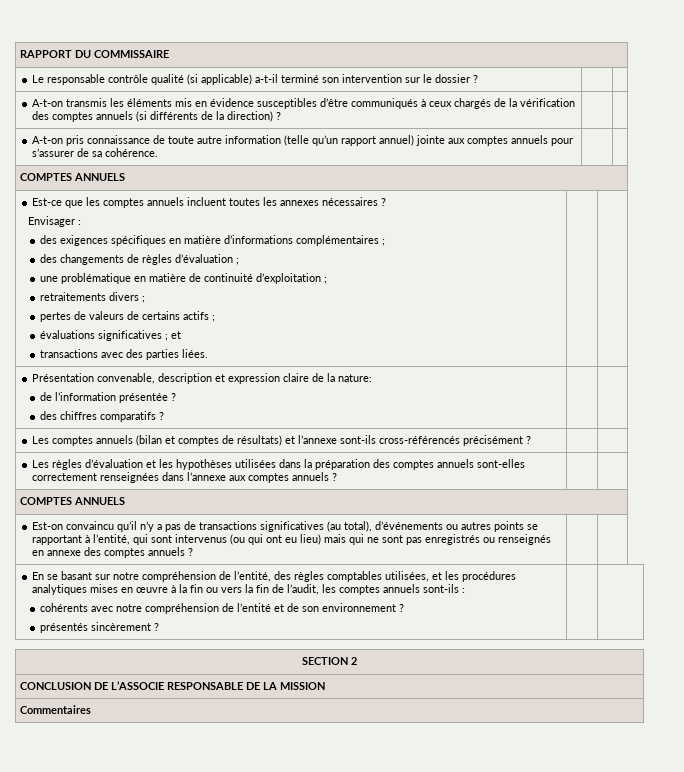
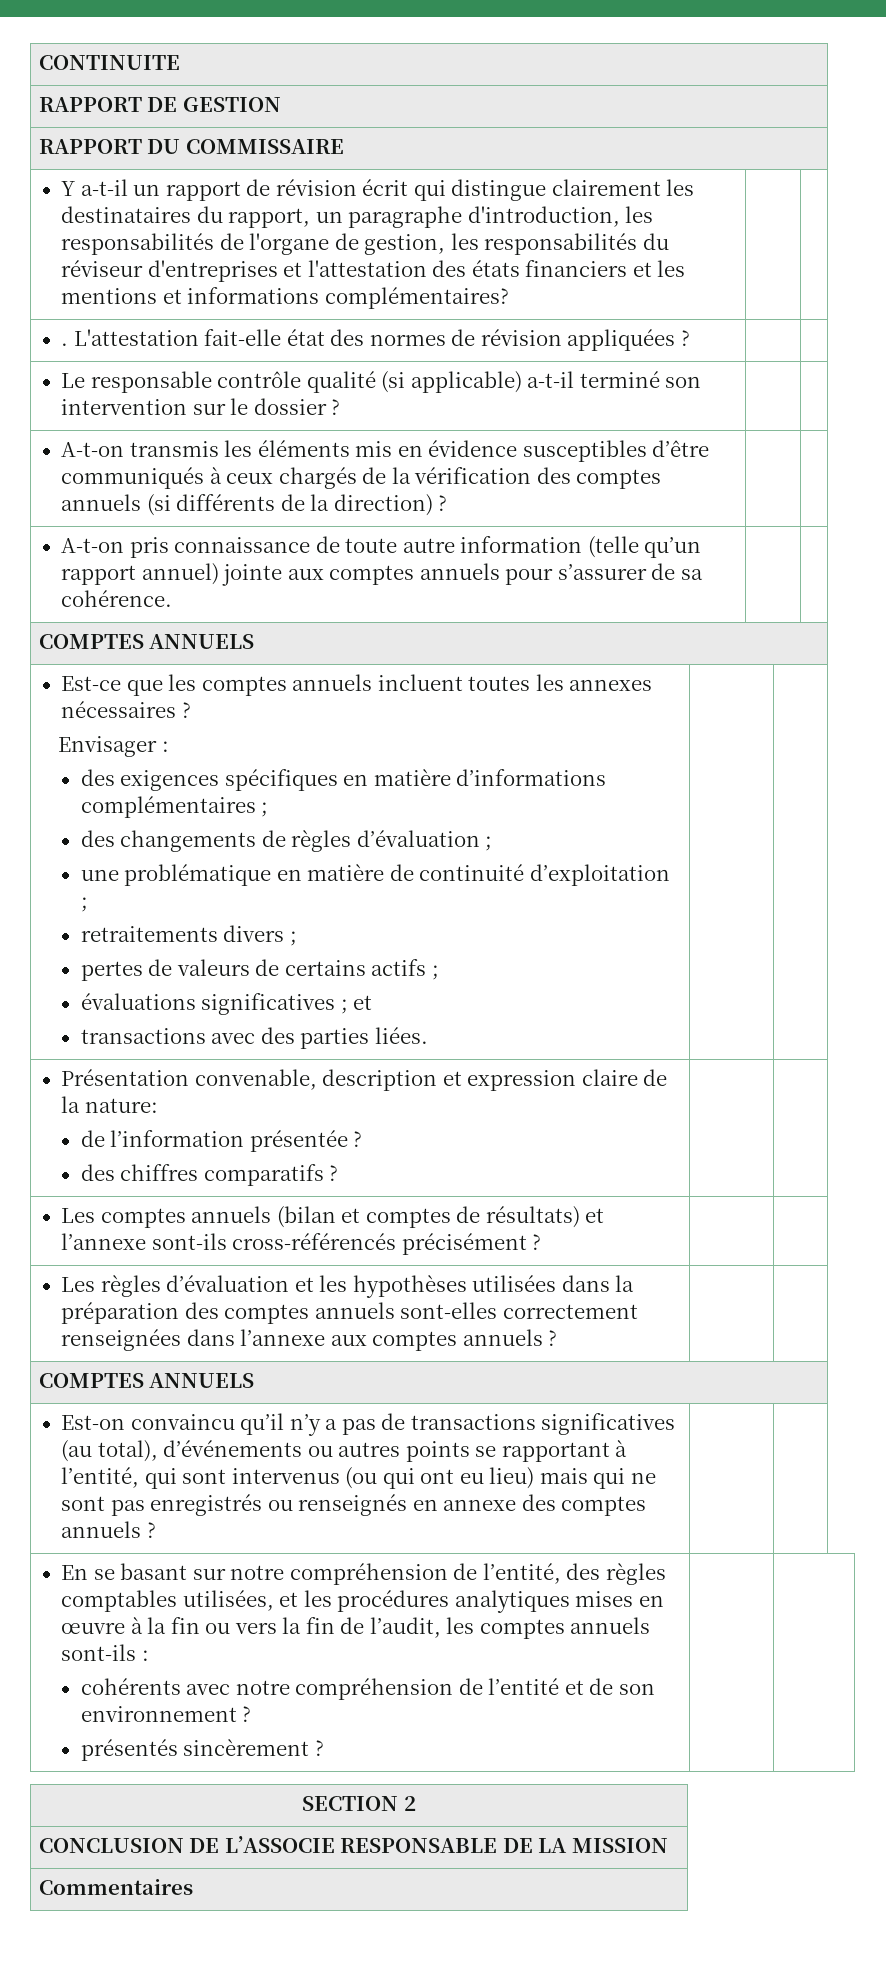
+ CONTINUITE
+ RAPPORT DE GESTION
+ Y a-t-il un rapport de révision écrit qui distingue clairement les destinataires du rapport, un paragraphe d'introduction, les responsabilités de l'organe de gestion, les responsabilités du réviseur d'entreprises et l'attestation des états financiers et les mentions et informations complémentaires? | |
+ . L'attestation fait-elle état des normes de révision appliquées ? | |

